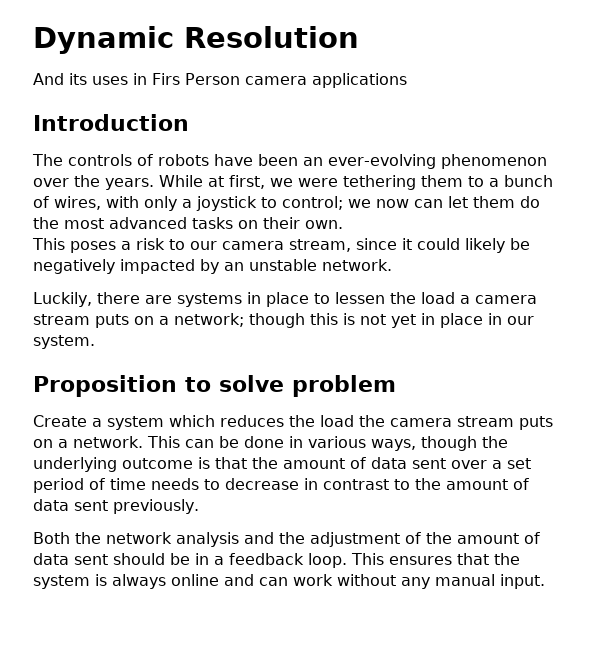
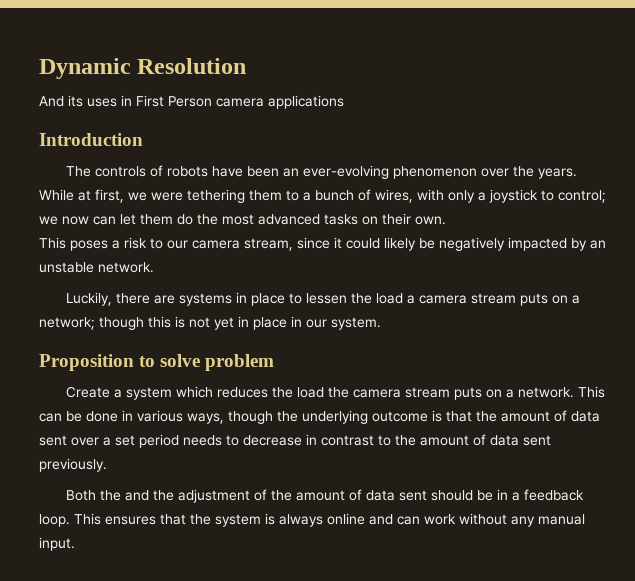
- And its uses in Firs Person camera applications
+ And its uses in First Person camera applications
- This can be done in various ways, though the underlying outcome is that the amount of data sent over a set period of time needs to decrease in contrast to the amount of data sent previously.
+ This can be done in various ways, though the underlying outcome is that the amount of data sent over a set period needs to decrease in contrast to the amount of data sent previously.
- Both the network analysis and the adjustment of the amount of data sent should be in a feedback loop.
+ Both the and the adjustment of the amount of data sent should be in a feedback loop.

